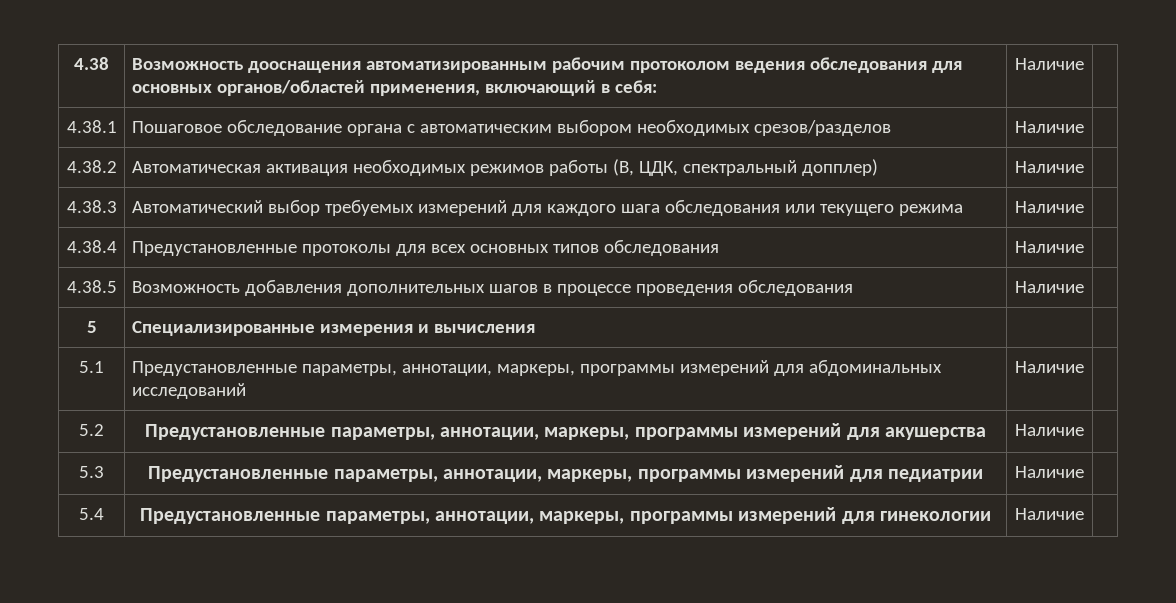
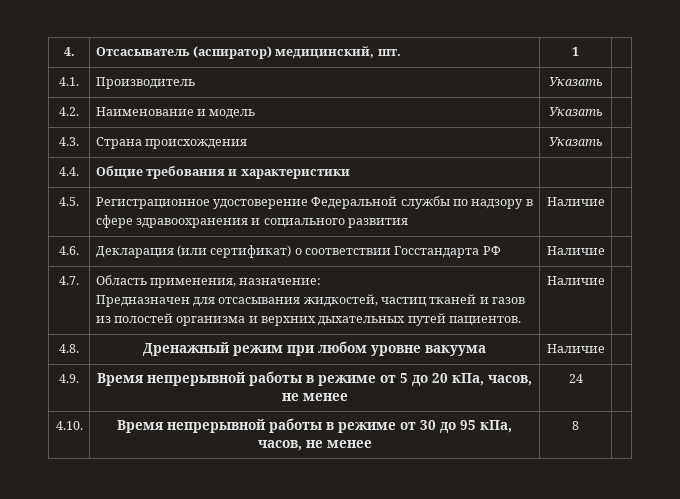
- 4.38 | Возможность дооснащения автоматизированным рабочим протоколом ведения обследования для основных органов/областей применения, включающий в себя: | Наличие |
- 4.38.1 | Пошаговое обследование органа с автоматическим выбором необходимых срезов/разделов | Наличие |
- 4.38.2 | Автоматическая активация необходимых режимов работы (В, ЦДК, спектральный допплер) | Наличие |
- 4.38.3 | Автоматический выбор требуемых измерений для каждого шага обследования или текущего режима | Наличие |
- 4.38.4 | Предустановленные протоколы для всех основных типов обследования | Наличие |
- 4.38.5 | Возможность добавления дополнительных шагов в процессе проведения обследования | Наличие |
- 5 | Специализированные измерения и вычисления | |
- 5.1 | Предустановленные параметры, аннотации, маркеры, программы измерений для абдоминальных исследований | Наличие |
- 5.2 | Предустановленные параметры, аннотации, маркеры, программы измерений для акушерства | Наличие |
- 5.3 | Предустановленные параметры, аннотации, маркеры, программы измерений для педиатрии | Наличие |
- 5.4 | Предустановленные параметры, аннотации, маркеры, программы измерений для гинекологии | Наличие |
+ 4. | Отсасыватель (аспиратор) медицинский, шт. | 1 |
+ 4.1. | Производитель | Указать |
+ 4.2. | Наименование и модель | Указать |
+ 4.3. | Страна происхождения | Указать |
+ 4.4. | Общие требования и характеристики | |
+ 4.5. | Регистрационное удостоверение Федеральной службы по надзору в сфере здравоохранения и социального развития | Наличие |
+ 4.6. | Декларация (или сертификат) о соответствии Госстандарта РФ | Наличие |
+ 4.7. | Область применения, назначение:
+ Предназначен для отсасывания жидкостей, частиц тканей и газов из полостей организма и верхних дыхательных путей пациентов. | Наличие |
+ 4.8. | Дренажный режим при любом уровне вакуума | Наличие |
+ 4.9. | Время непрерывной работы в режиме от 5 до 20 кПа, часов, не менее | 24 |
+ 4.10. | Время непрерывной работы в режиме от 30 до 95 кПа, часов, не менее | 8 |

